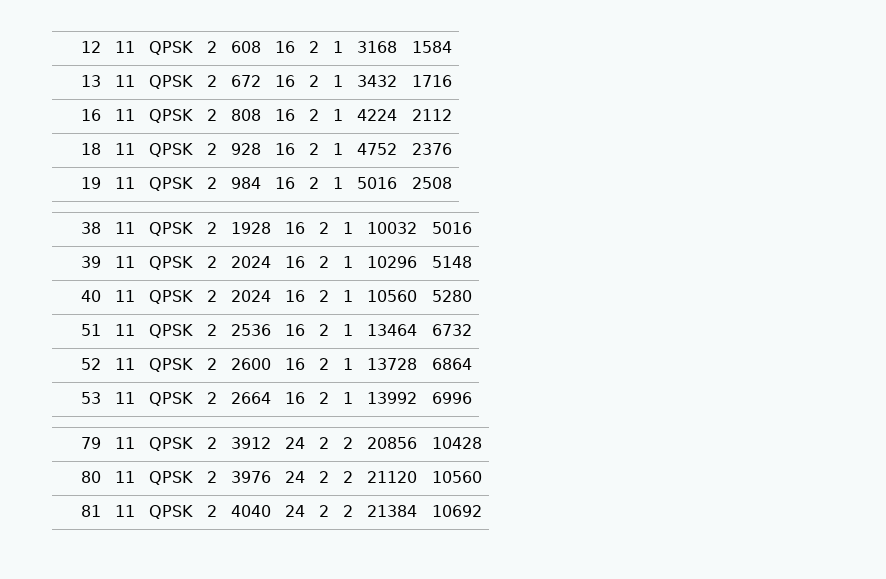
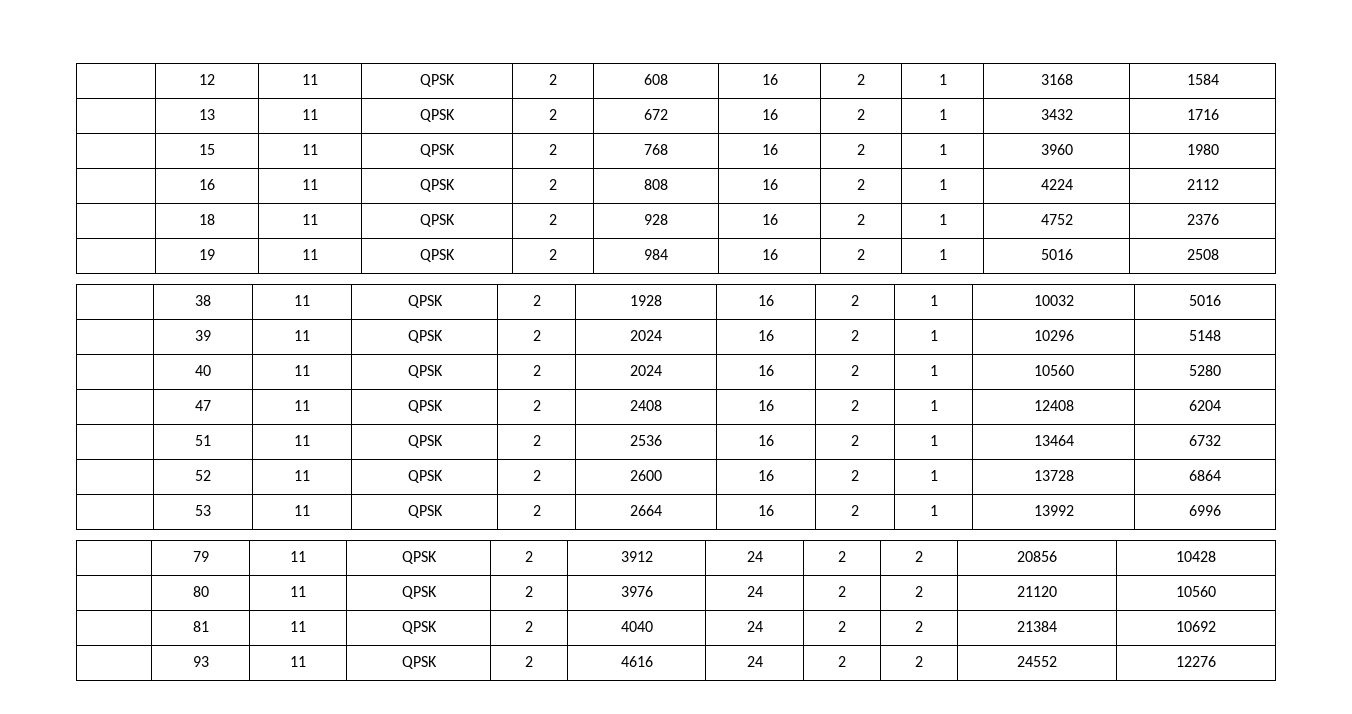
+ | 15 | 11 | QPSK | 2 | 768 | 16 | 2 | 1 | 3960 | 1980
+ | 47 | 11 | QPSK | 2 | 2408 | 16 | 2 | 1 | 12408 | 6204
+ | 93 | 11 | QPSK | 2 | 4616 | 24 | 2 | 2 | 24552 | 12276

